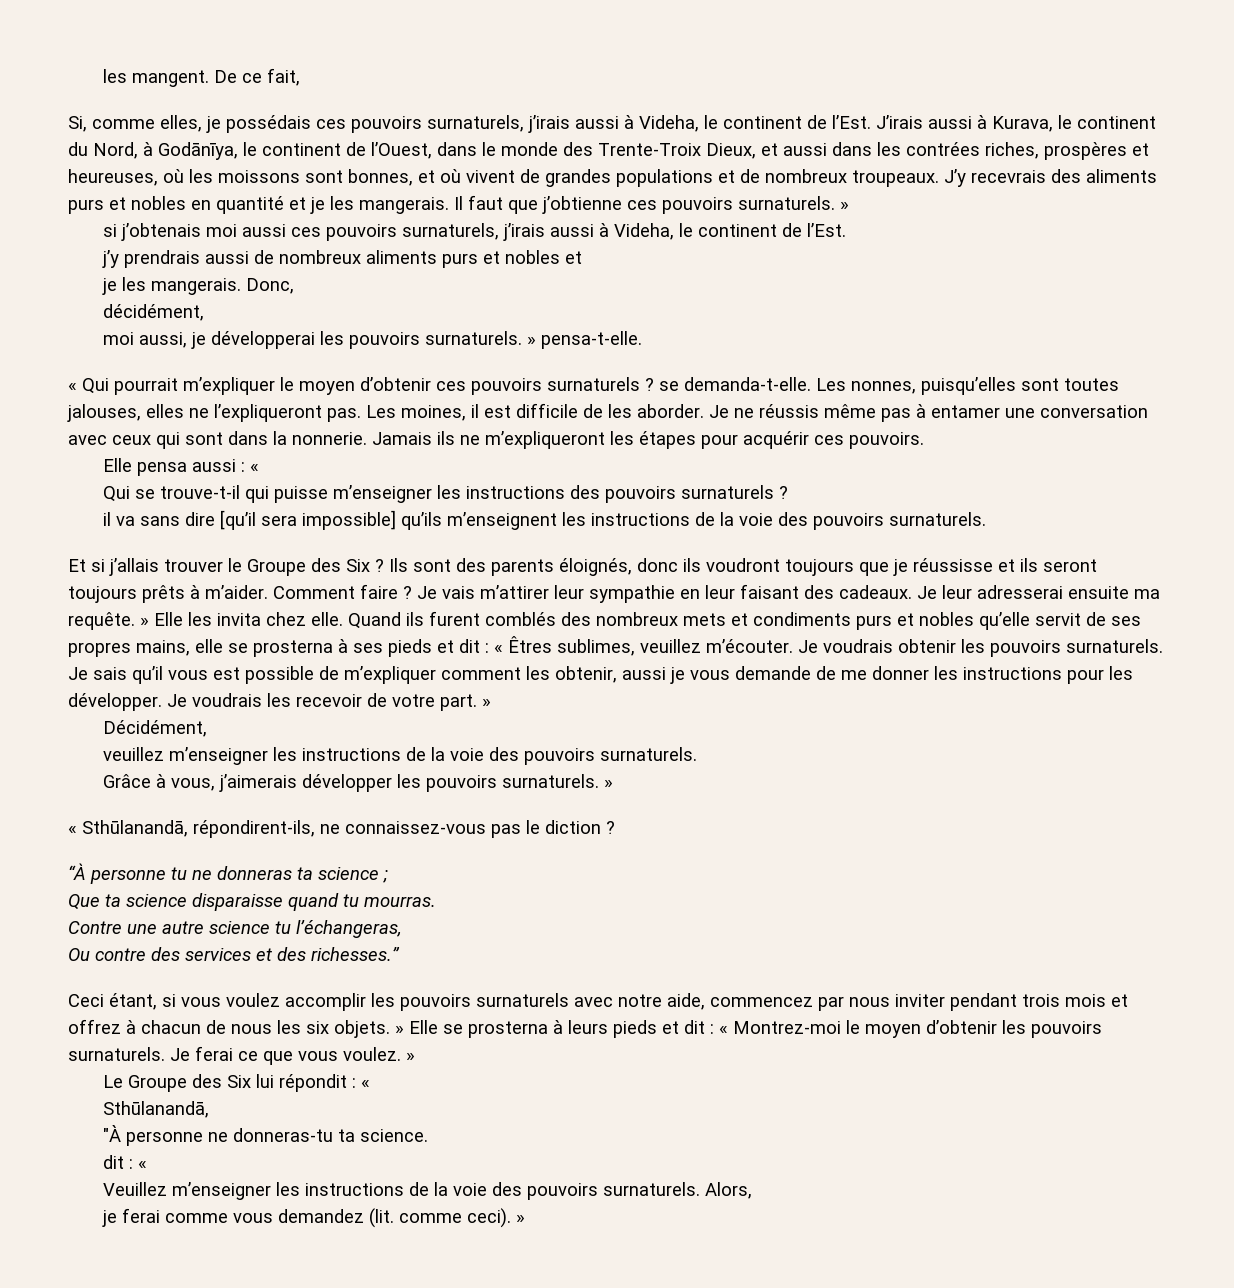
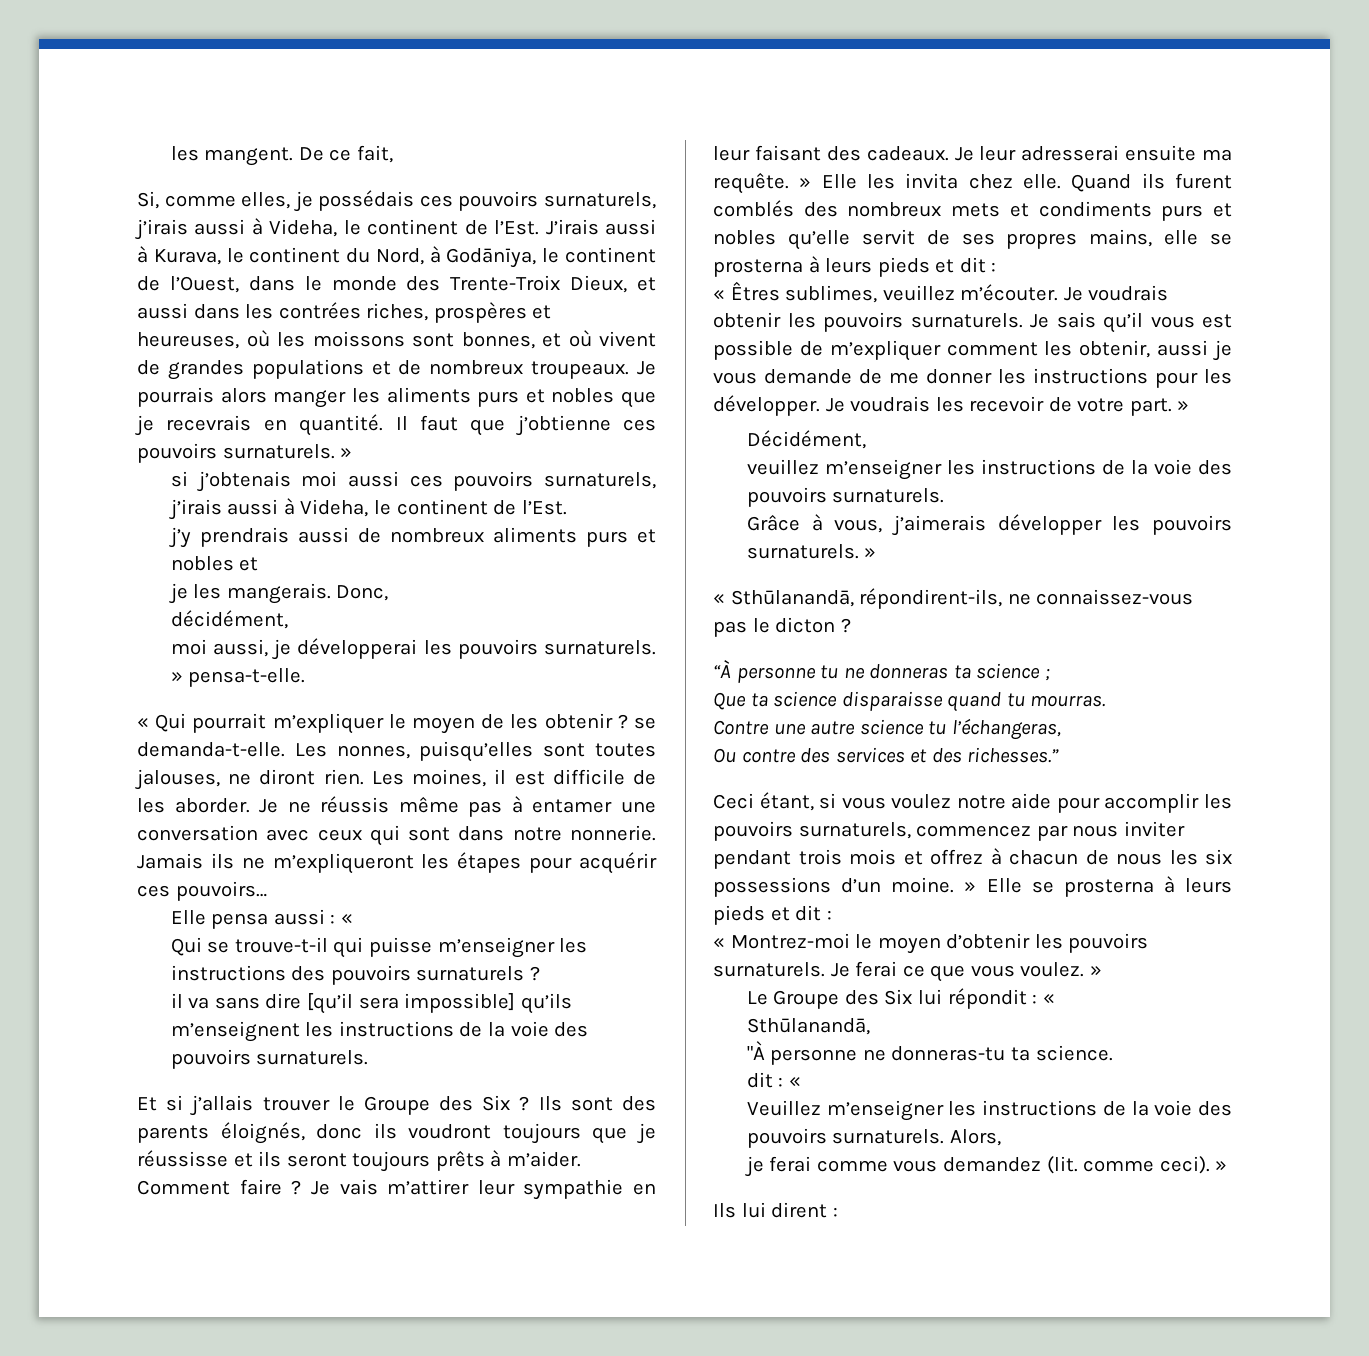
- J’y recevrais des aliments purs et nobles en quantité et je les mangerais.
+ Je pourrais alors manger les aliments purs et nobles que je recevrais en quantité.
- « Qui pourrait m’expliquer le moyen d’obtenir ces pouvoirs surnaturels ? se demanda-t-elle.
+ « Qui pourrait m’expliquer le moyen de les obtenir ? se demanda-t-elle.
- Les nonnes, puisqu’elles sont toutes jalouses, elles ne l’expliqueront pas.
+ Les nonnes, puisqu’elles sont toutes jalouses, ne diront rien.
- Je ne réussis même pas à entamer une conversation avec ceux qui sont dans la nonnerie.
+ Je ne réussis même pas à entamer une conversation avec ceux qui sont dans notre nonnerie.
- Jamais ils ne m’expliqueront les étapes pour acquérir ces pouvoirs.
+ Jamais ils ne m’expliqueront les étapes pour acquérir ces pouvoirs…
- Quand ils furent comblés des nombreux mets et condiments purs et nobles qu’elle servit de ses propres mains, elle se prosterna à ses pieds et dit : « Êtres sublimes, veuillez m’écouter.
+ Quand ils furent comblés des nombreux mets et condiments purs et nobles qu’elle servit de ses propres mains, elle se prosterna à leurs pieds et dit :
+ « Êtres sublimes, veuillez m’écouter.
- « Sthūlanandā, répondirent-ils, ne connaissez-vous pas le diction ?
+ « Sthūlanandā, répondirent-ils, ne connaissez-vous pas le dicton ?
- Ceci étant, si vous voulez accomplir les pouvoirs surnaturels avec notre aide, commencez par nous inviter pendant trois mois et offrez à chacun de nous les six objets. » Elle se prosterna à leurs pieds et dit : « Montrez-moi le moyen d’obtenir les pouvoirs surnaturels.
+ Ceci étant, si vous voulez notre aide pour accomplir les pouvoirs surnaturels, commencez par nous inviter pendant trois mois et offrez à chacun de nous les six possessions d’un moine. » Elle se prosterna à leurs pieds et dit :
+ « Montrez-moi le moyen d’obtenir les pouvoirs surnaturels.
+ Ils lui dirent :

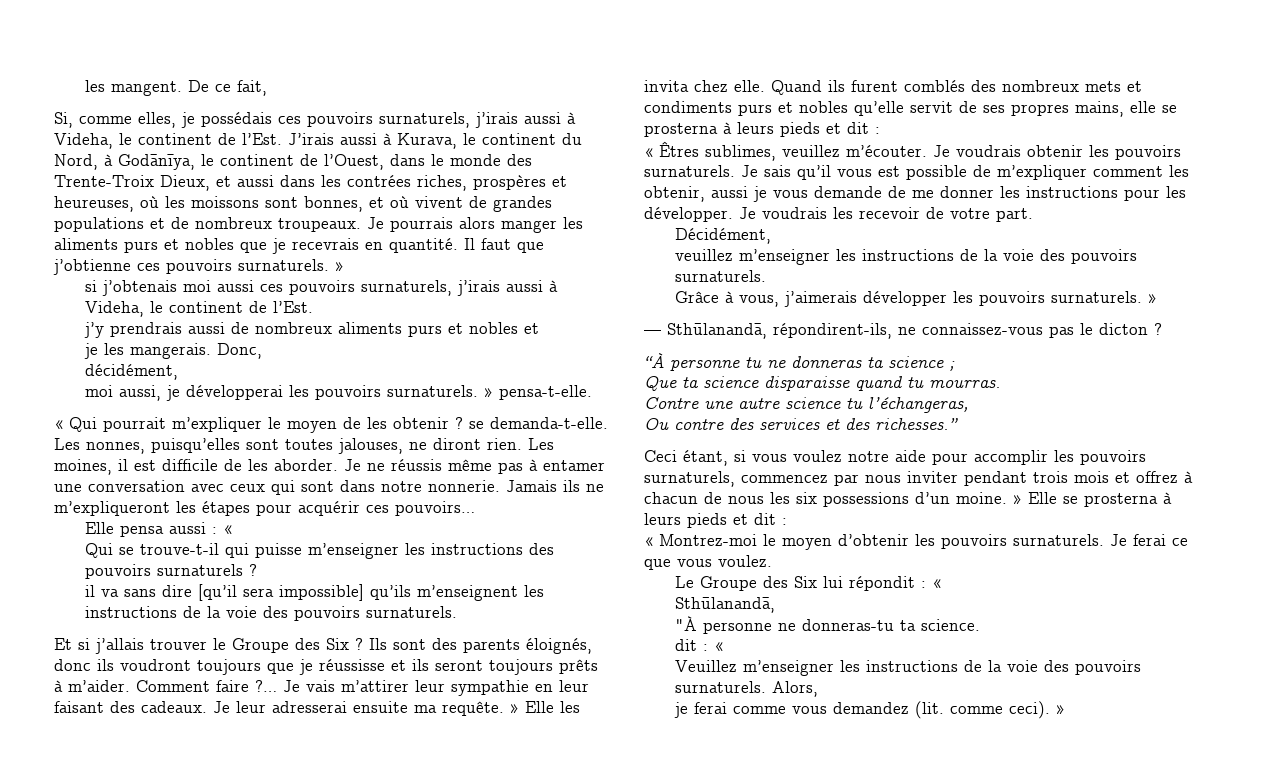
- Comment faire ?
+ Comment faire ?…
- Je voudrais les recevoir de votre part. »
+ Je voudrais les recevoir de votre part.
- « Sthūlanandā, répondirent-ils, ne connaissez-vous pas le dicton ?
+ — Sthūlanandā, répondirent-ils, ne connaissez-vous pas le dicton ?
- Je ferai ce que vous voulez. »
+ Je ferai ce que vous voulez.
- Ils lui dirent :

